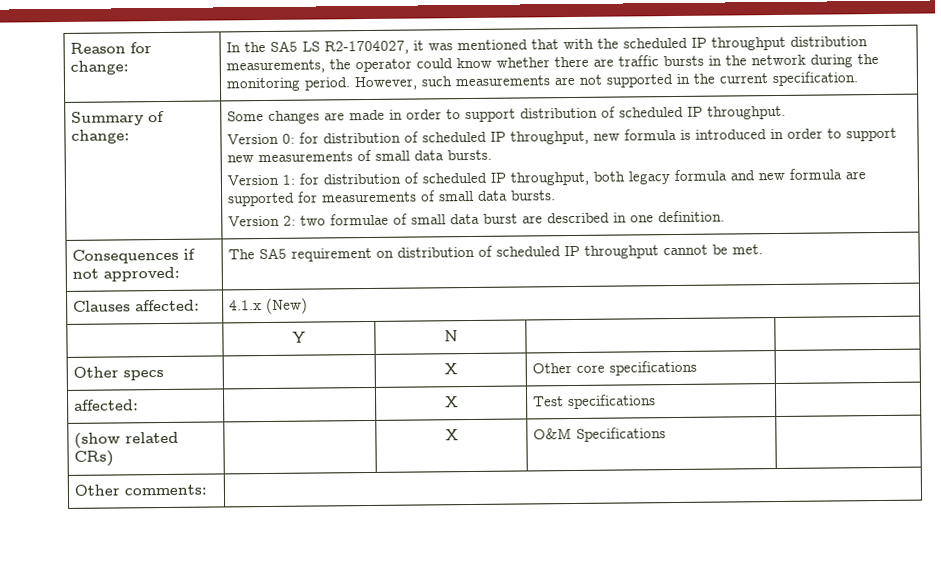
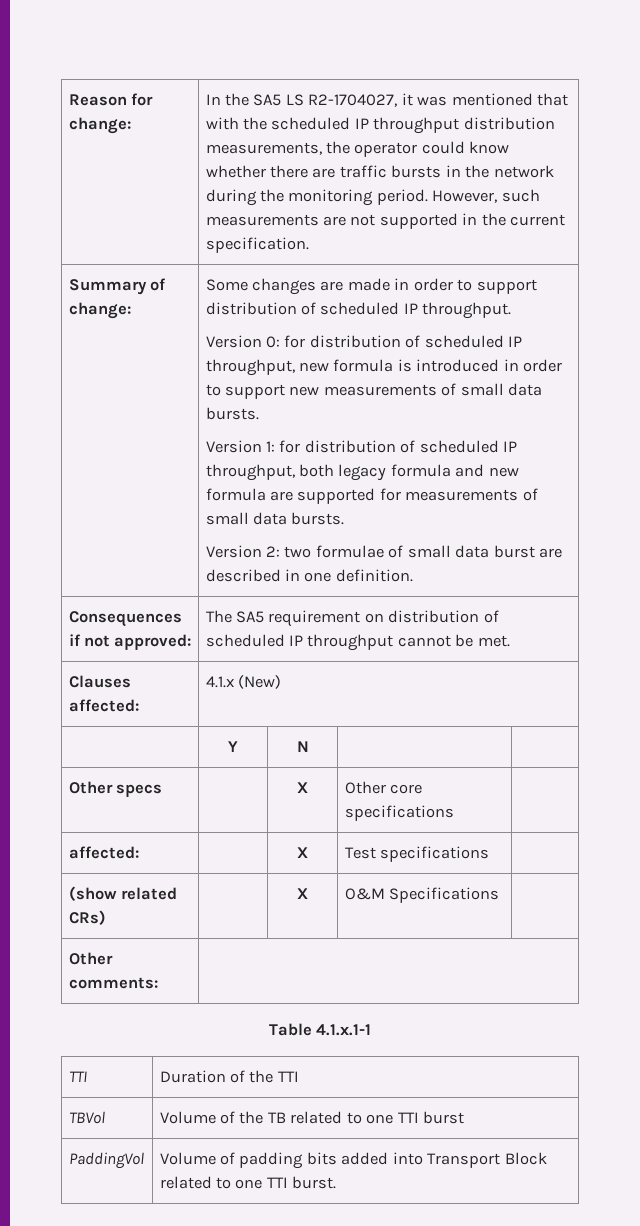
+ Table 4.1.x.1-1
+ TTI | Duration of the TTI
+ TBVol | Volume of the TB related to one TTI burst
+ PaddingVol | Volume of padding bits added into Transport Block related to one TTI burst.

